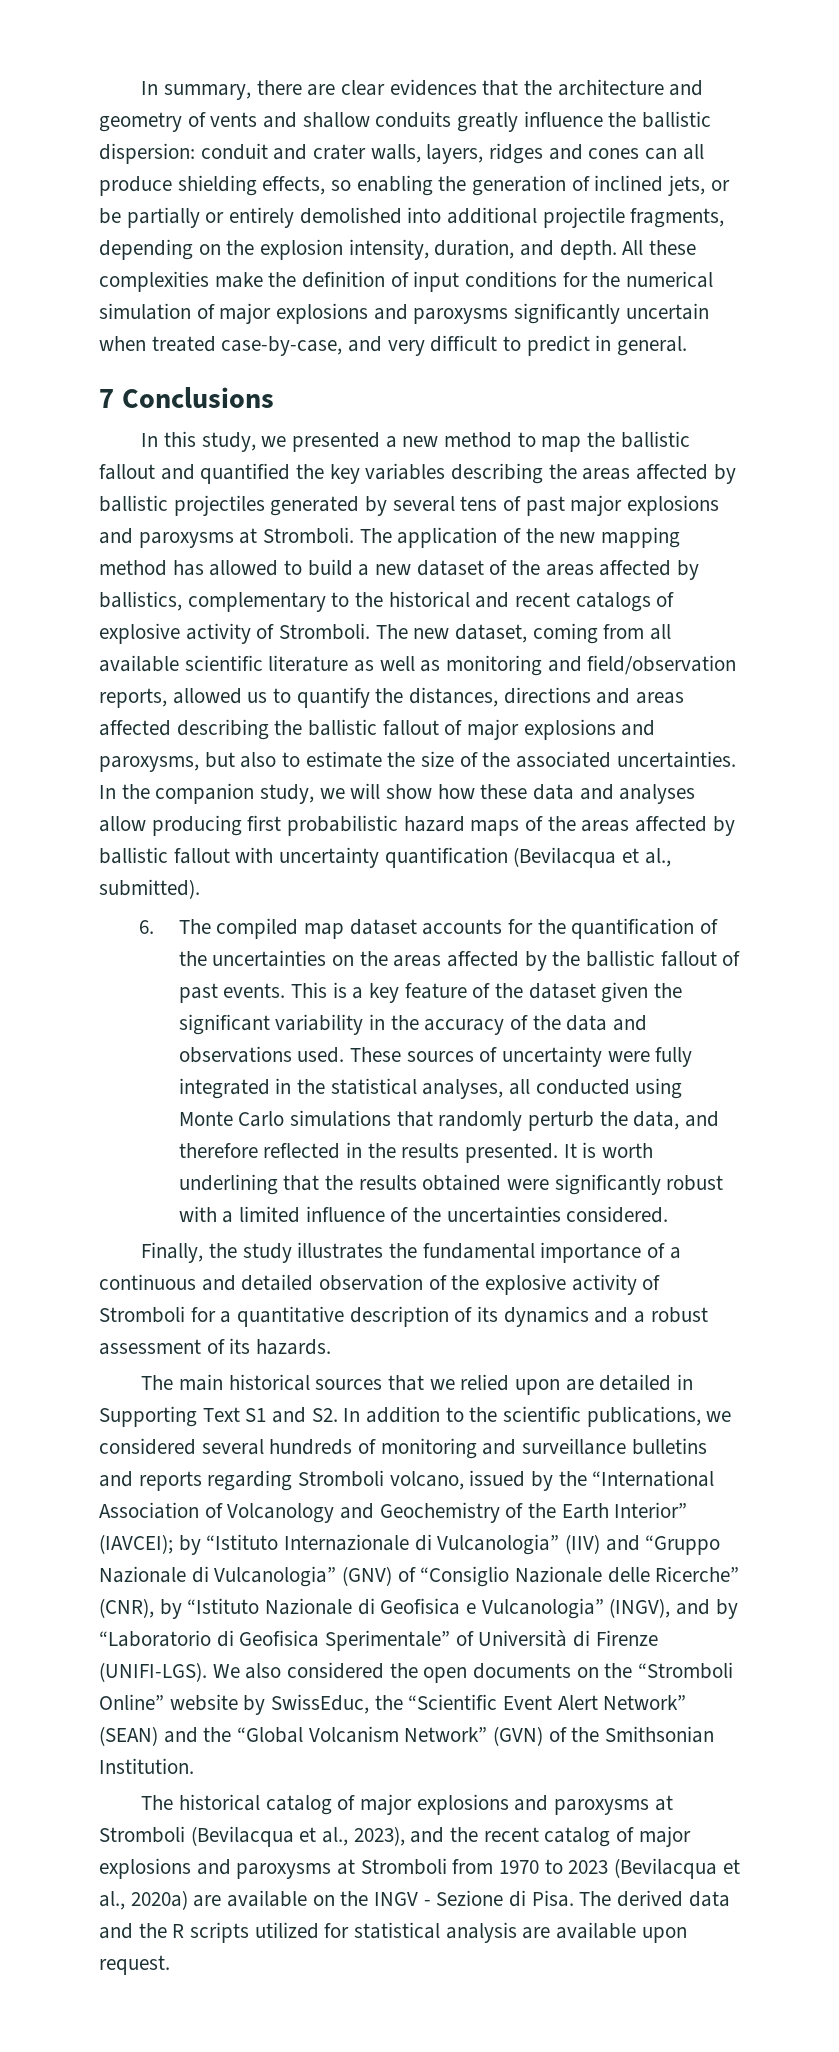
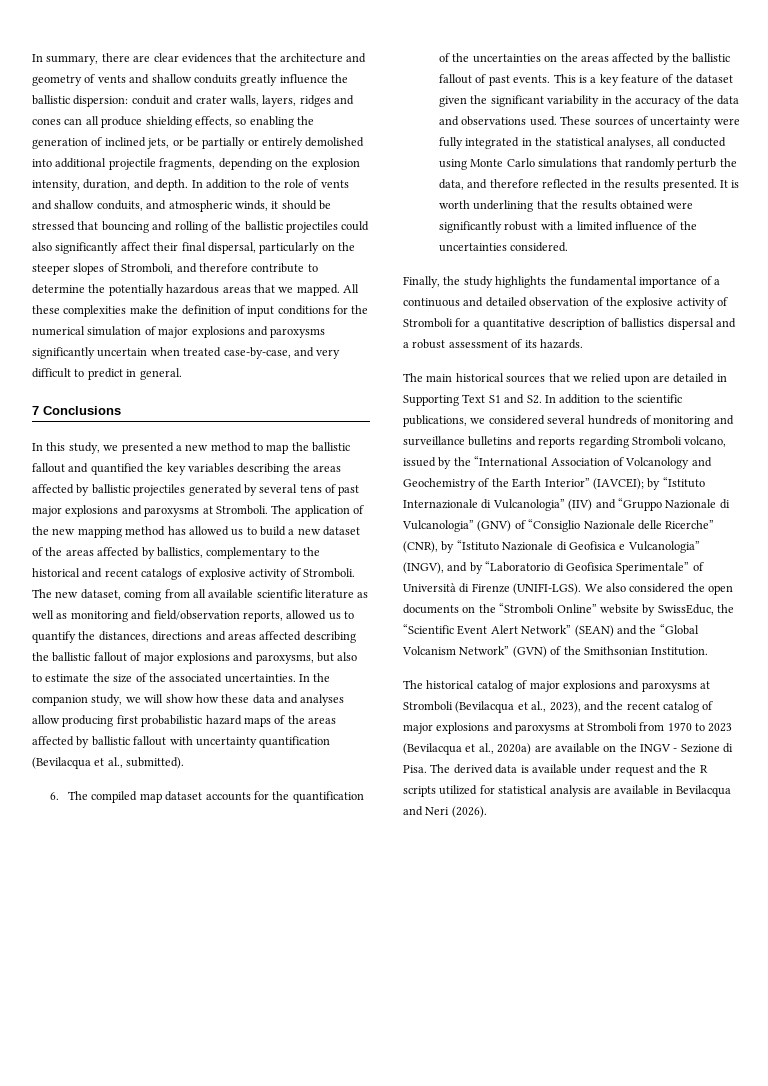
+ In addition to the role of vents and shallow conduits, and atmospheric winds, it should be stressed that bouncing and rolling of the ballistic projectiles could also significantly affect their final dispersal, particularly on the steeper slopes of Stromboli, and therefore contribute to determine the potentially hazardous areas that we mapped.
- The application of the new mapping method has allowed to build a new dataset of the areas affected by ballistics, complementary to the historical and recent catalogs of explosive activity of Stromboli.
+ The application of the new mapping method has allowed us to build a new dataset of the areas affected by ballistics, complementary to the historical and recent catalogs of explosive activity of Stromboli.
- Finally, the study illustrates the fundamental importance of a continuous and detailed observation of the explosive activity of Stromboli for a quantitative description of its dynamics and a robust assessment of its hazards.
+ Finally, the study highlights the fundamental importance of a continuous and detailed observation of the explosive activity of Stromboli for a quantitative description of ballistics dispersal and a robust assessment of its hazards.
- The derived data and the R scripts utilized for statistical analysis are available upon request.
+ The derived data is available under request and the R scripts utilized for statistical analysis are available in Bevilacqua and Neri (2026).

